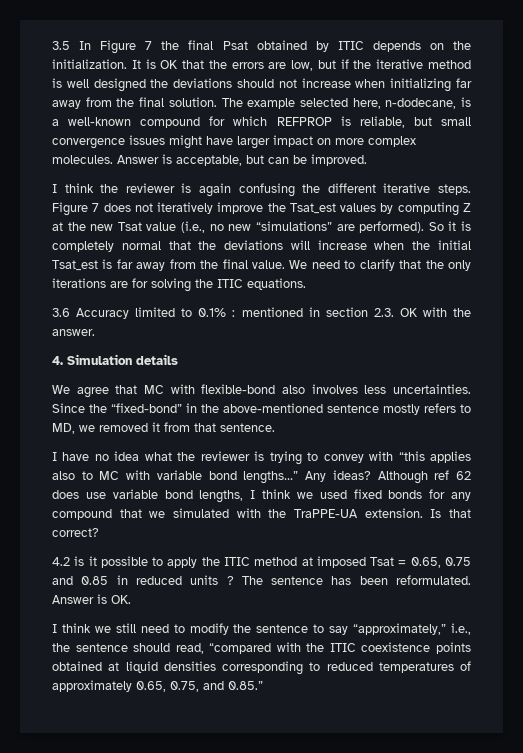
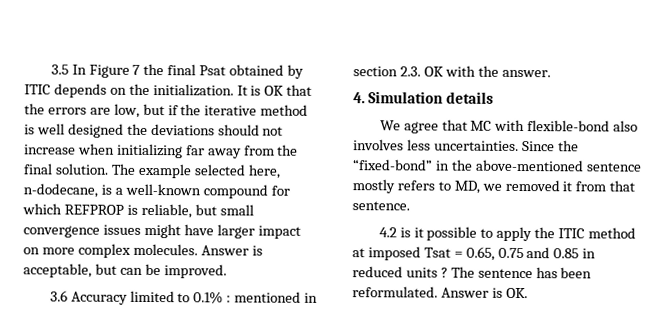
- I think the reviewer is again confusing the different iterative steps. Figure 7 does not iteratively improve the Tsat_est values by computing Z at the new Tsat value (i.e., no new “simulations” are performed). So it is completely normal that the deviations will increase when the initial Tsat_est is far away from the final value. We need to clarify that the only iterations are for solving the ITIC equations.
- I have no idea what the reviewer is trying to convey with “this applies also to MC with variable bond lengths…” Any ideas? Although ref 62 does use variable bond lengths, I think we used fixed bonds for any compound that we simulated with the TraPPE-UA extension. Is that correct?
- I think we still need to modify the sentence to say “approximately,” i.e., the sentence should read, “compared with the ITIC coexistence points obtained at liquid densities corresponding to reduced temperatures of approximately 0.65, 0.75, and 0.85.”

